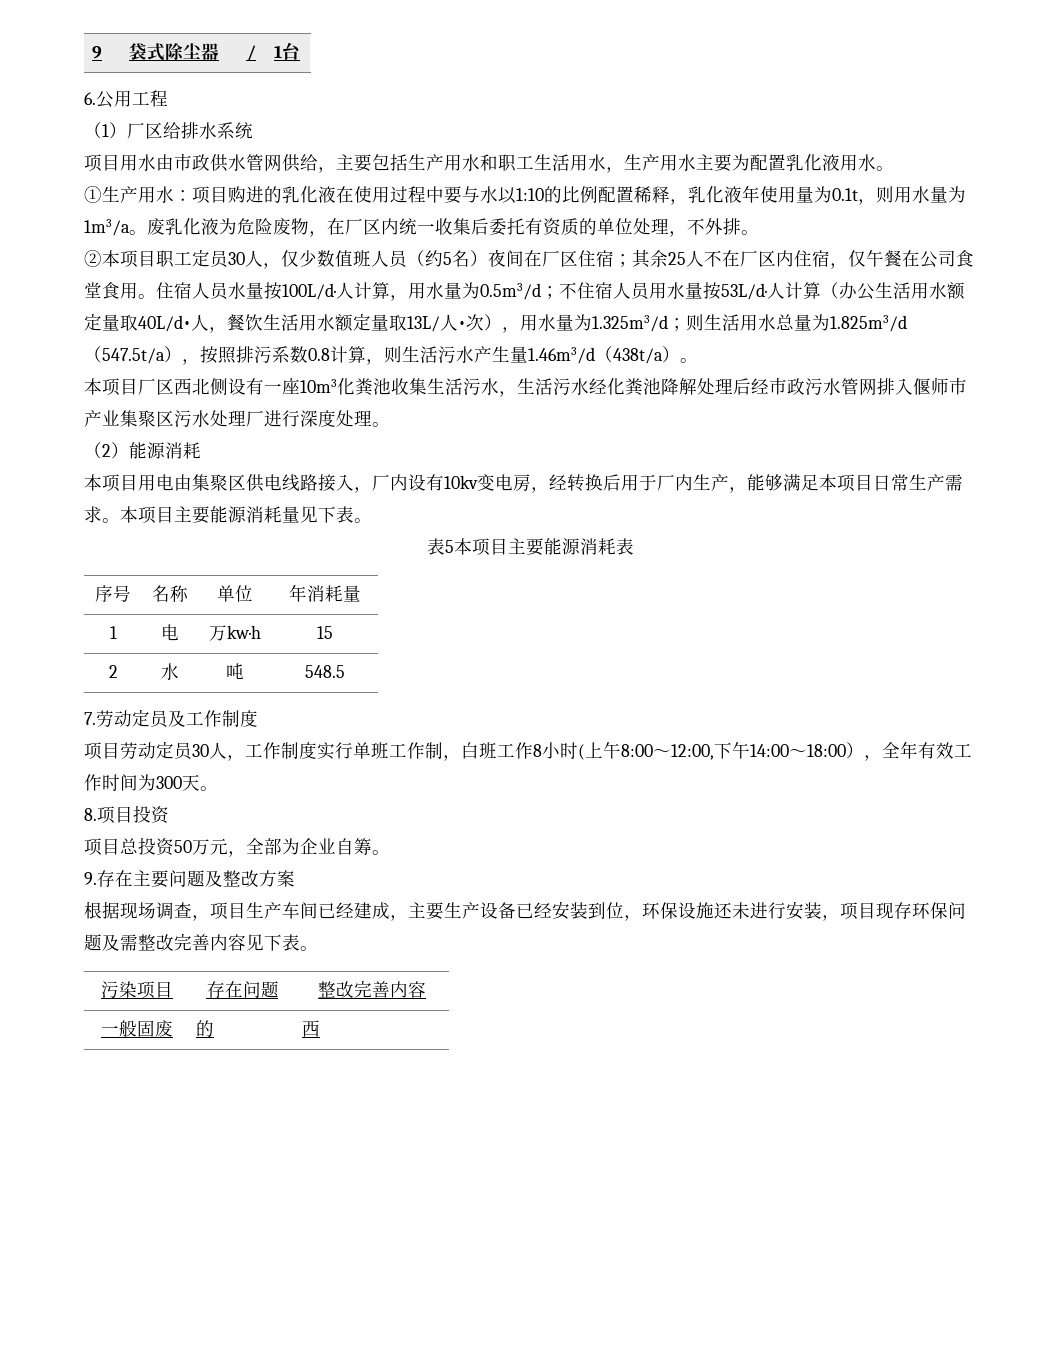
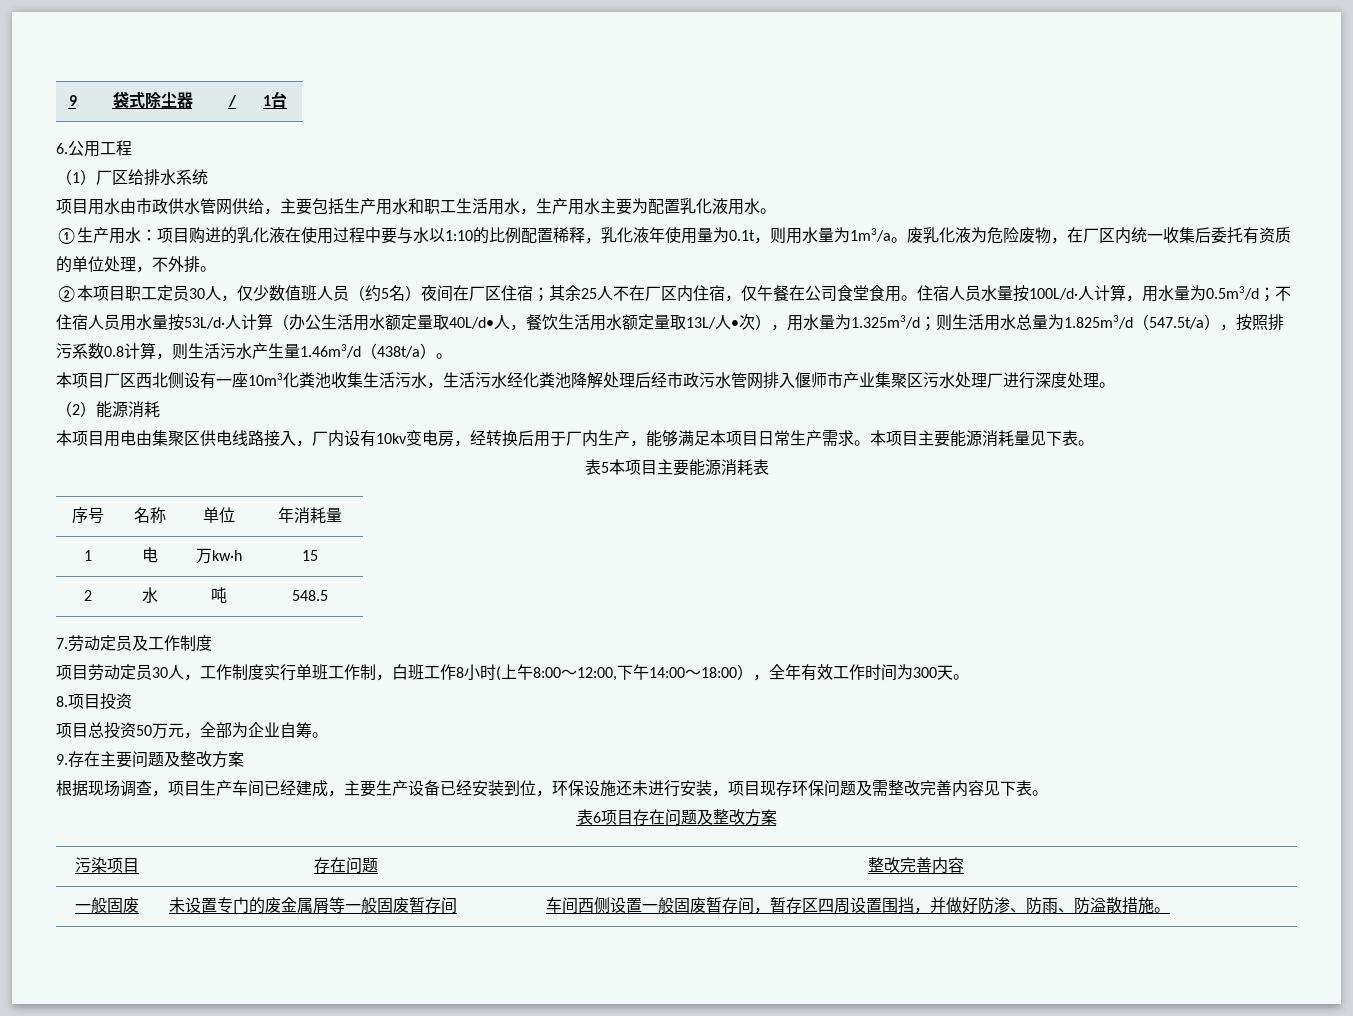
+ 表6项目存在问题及整改方案
- 一般固废 | 的 | 西
+ 一般固废 | 未设置专门的废金属屑等一般固废暂存间 | 车间西侧设置一般固废暂存间，暂存区四周设置围挡，并做好防渗、防雨、防溢散措施。

